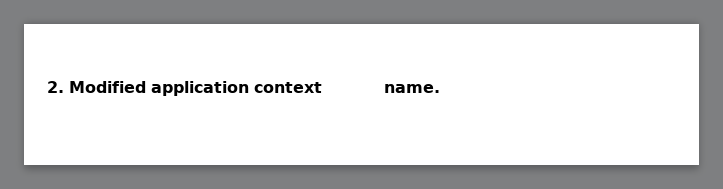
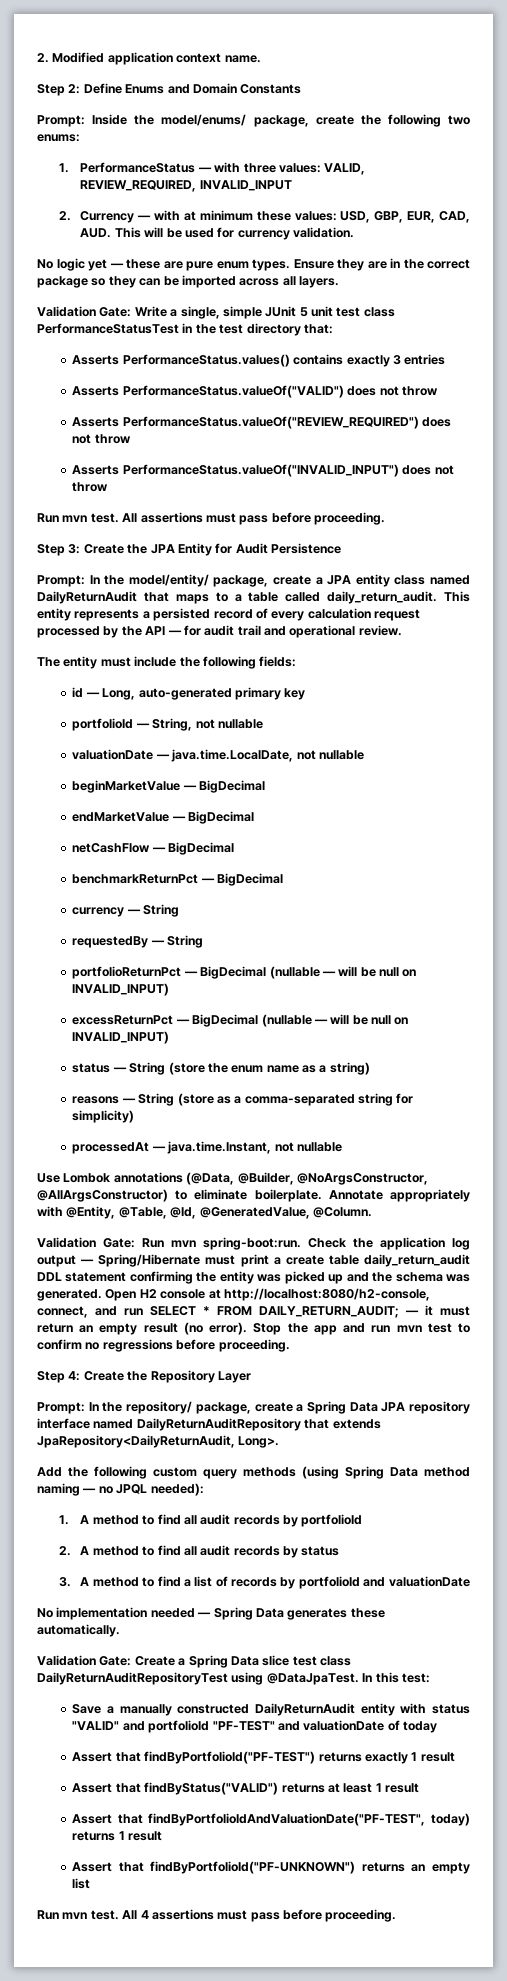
+ Step 2: Define Enums and Domain Constants
+ Prompt: Inside the model/enums/ package, create the following two enums:
+ 1. PerformanceStatus — with three values: VALID, REVIEW_REQUIRED, INVALID_INPUT
+ 2. Currency — with at minimum these values: USD, GBP, EUR, CAD, AUD. This will be used for currency validation.
+ No logic yet — these are pure enum types. Ensure they are in the correct package so they can be imported across all layers.
+ Validation Gate: Write a single, simple JUnit 5 unit test class PerformanceStatusTest in the test directory that:
+ Asserts PerformanceStatus.values() contains exactly 3 entries
+ Asserts PerformanceStatus.valueOf("VALID") does not throw
+ Asserts PerformanceStatus.valueOf("REVIEW_REQUIRED") does not throw
+ Asserts PerformanceStatus.valueOf("INVALID_INPUT") does not throw
+ Run mvn test. All assertions must pass before proceeding.
+ Step 3: Create the JPA Entity for Audit Persistence
+ Prompt: In the model/entity/ package, create a JPA entity class named DailyReturnAudit that maps to a table called daily_return_audit. This entity represents a persisted record of every calculation request processed by the API — for audit trail and operational review.
+ The entity must include the following fields:
+ id — Long, auto-generated primary key
+ portfolioId — String, not nullable
+ valuationDate — java.time.LocalDate, not nullable
+ beginMarketValue — BigDecimal
+ endMarketValue — BigDecimal
+ netCashFlow — BigDecimal
+ benchmarkReturnPct — BigDecimal
+ currency — String
+ requestedBy — String
+ portfolioReturnPct — BigDecimal (nullable — will be null on INVALID_INPUT)
+ excessReturnPct — BigDecimal (nullable — will be null on INVALID_INPUT)
+ status — String (store the enum name as a string)
+ reasons — String (store as a comma-separated string for simplicity)
+ processedAt — java.time.Instant, not nullable
+ Use Lombok annotations (@Data, @Builder, @NoArgsConstructor, @AllArgsConstructor) to eliminate boilerplate. Annotate appropriately with @Entity, @Table, @Id, @GeneratedValue, @Column.
+ Validation Gate: Run mvn spring-boot:run. Check the application log output — Spring/Hibernate must print a create table daily_return_audit DDL statement confirming the entity was picked up and the schema was generated. Open H2 console at http://localhost:8080/h2-console, connect, and run SELECT * FROM DAILY_RETURN_AUDIT; — it must return an empty result (no error). Stop the app and run mvn test to confirm no regressions before proceeding.
+ Step 4: Create the Repository Layer
+ Prompt: In the repository/ package, create a Spring Data JPA repository interface named DailyReturnAuditRepository that extends JpaRepository<DailyReturnAudit, Long>.
+ Add the following custom query methods (using Spring Data method naming — no JPQL needed):
+ 1. A method to find all audit records by portfolioId
+ 2. A method to find all audit records by status
+ 3. A method to find a list of records by portfolioId and valuationDate
+ No implementation needed — Spring Data generates these automatically.
+ Validation Gate: Create a Spring Data slice test class DailyReturnAuditRepositoryTest using @DataJpaTest. In this test:
+ Save a manually constructed DailyReturnAudit entity with status "VALID" and portfolioId "PF-TEST" and valuationDate of today
+ Assert that findByPortfolioId("PF-TEST") returns exactly 1 result
+ Assert that findByStatus("VALID") returns at least 1 result
+ Assert that findByPortfolioIdAndValuationDate("PF-TEST", today) returns 1 result
+ Assert that findByPortfolioId("PF-UNKNOWN") returns an empty list
+ Run mvn test. All 4 assertions must pass before proceeding.

